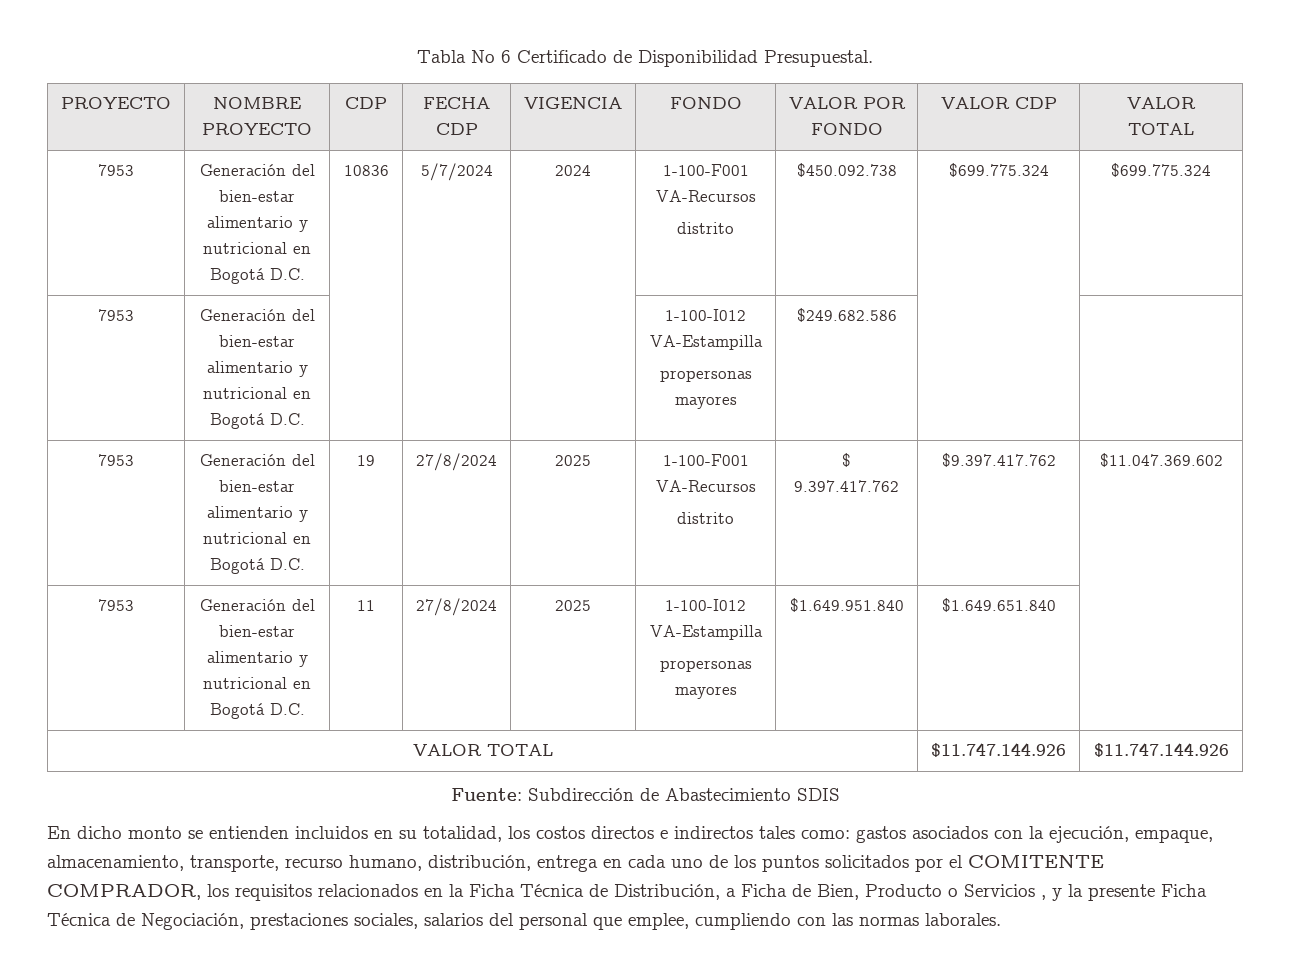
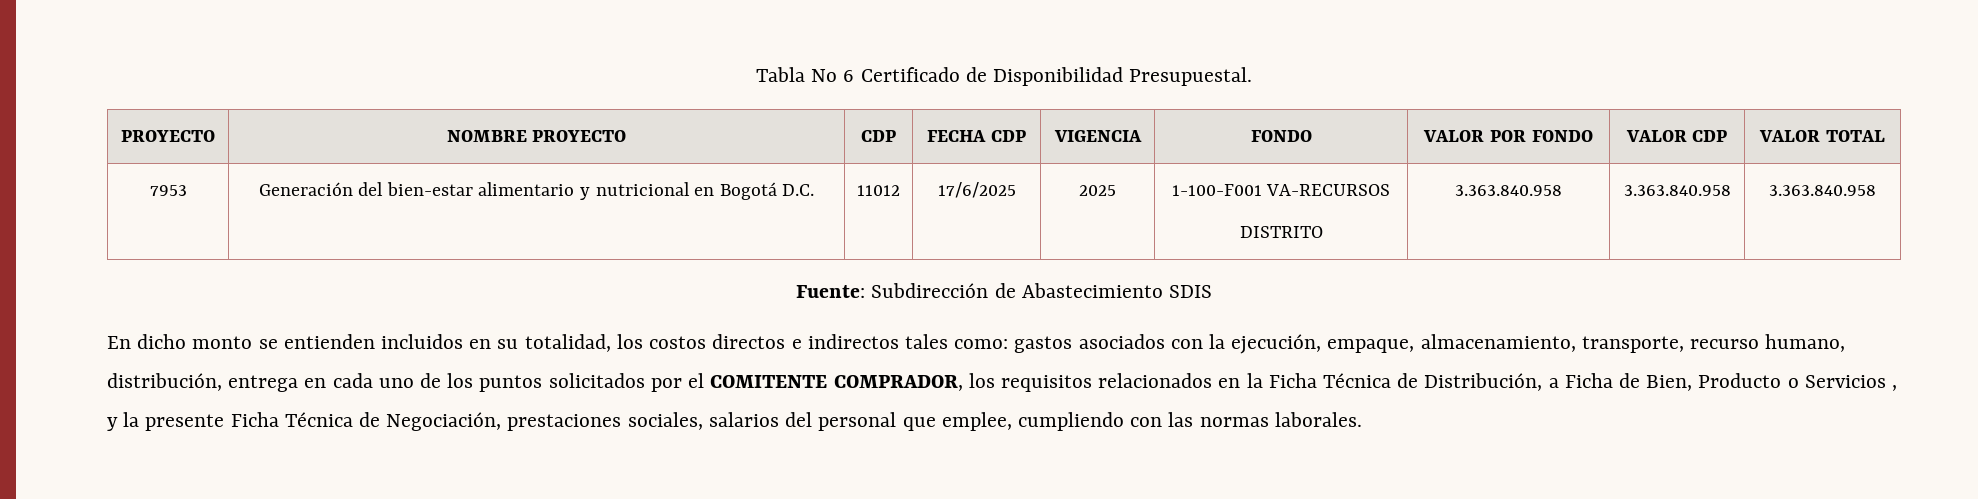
- 7953 | Generación del bien-estar alimentario y nutricional en Bogotá D.C. | 10836 | 5/7/2024 | 2024 | 1-100-F001 VA-Recursos
- distrito | $450.092.738 | $699.775.324 | $699.775.324
- 7953 | Generación del bien-estar alimentario y nutricional en Bogotá D.C. | | | | 1-100-I012 VA-Estampilla
- propersonas mayores | $249.682.586 | |
- 7953 | Generación del bien-estar alimentario y nutricional en Bogotá D.C. | 19 | 27/8/2024 | 2025 | 1-100-F001 VA-Recursos
- distrito | $ 9.397.417.762 | $9.397.417.762 | $11.047.369.602
- 7953 | Generación del bien-estar alimentario y nutricional en Bogotá D.C. | 11 | 27/8/2024 | 2025 | 1-100-I012 VA-Estampilla
- propersonas mayores | $1.649.951.840 | $1.649.651.840 |
- VALOR TOTAL | $11.747.144.926 | $11.747.144.926
+ 7953 | Generación del bien-estar alimentario y nutricional en Bogotá D.C. | 11012 | 17/6/2025 | 2025 | 1-100-F001 VA-RECURSOS
+ DISTRITO | 3.363.840.958 | 3.363.840.958 | 3.363.840.958

